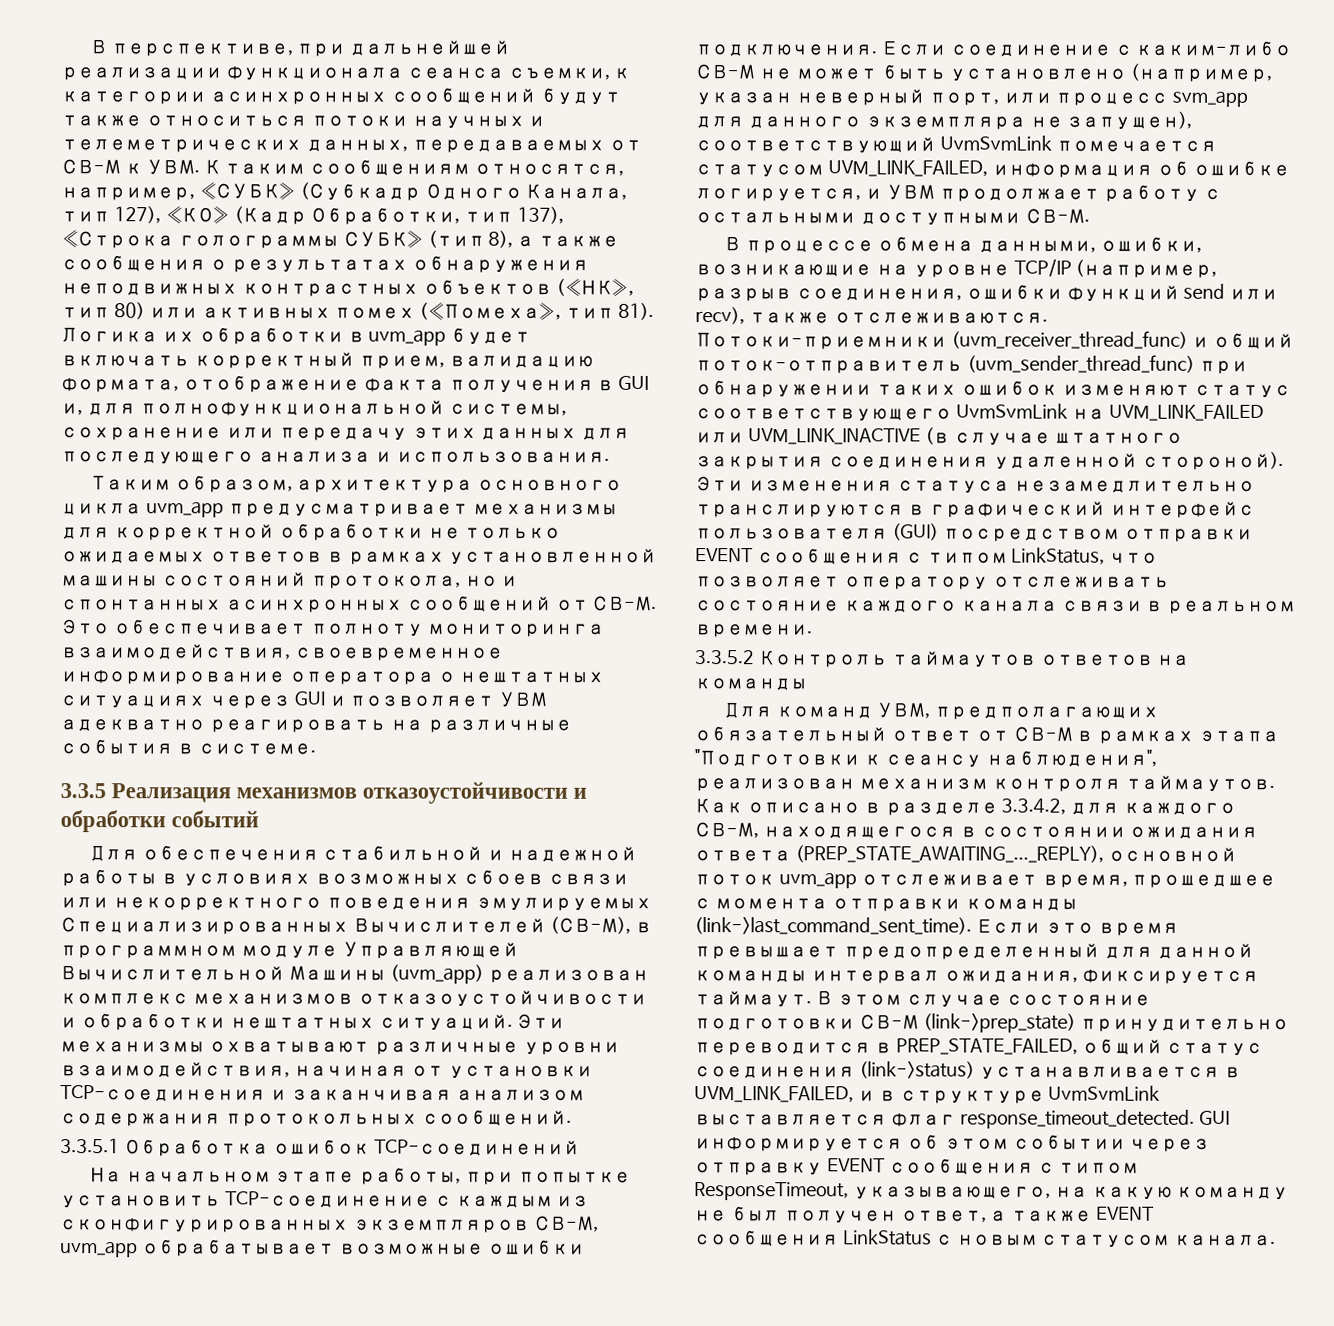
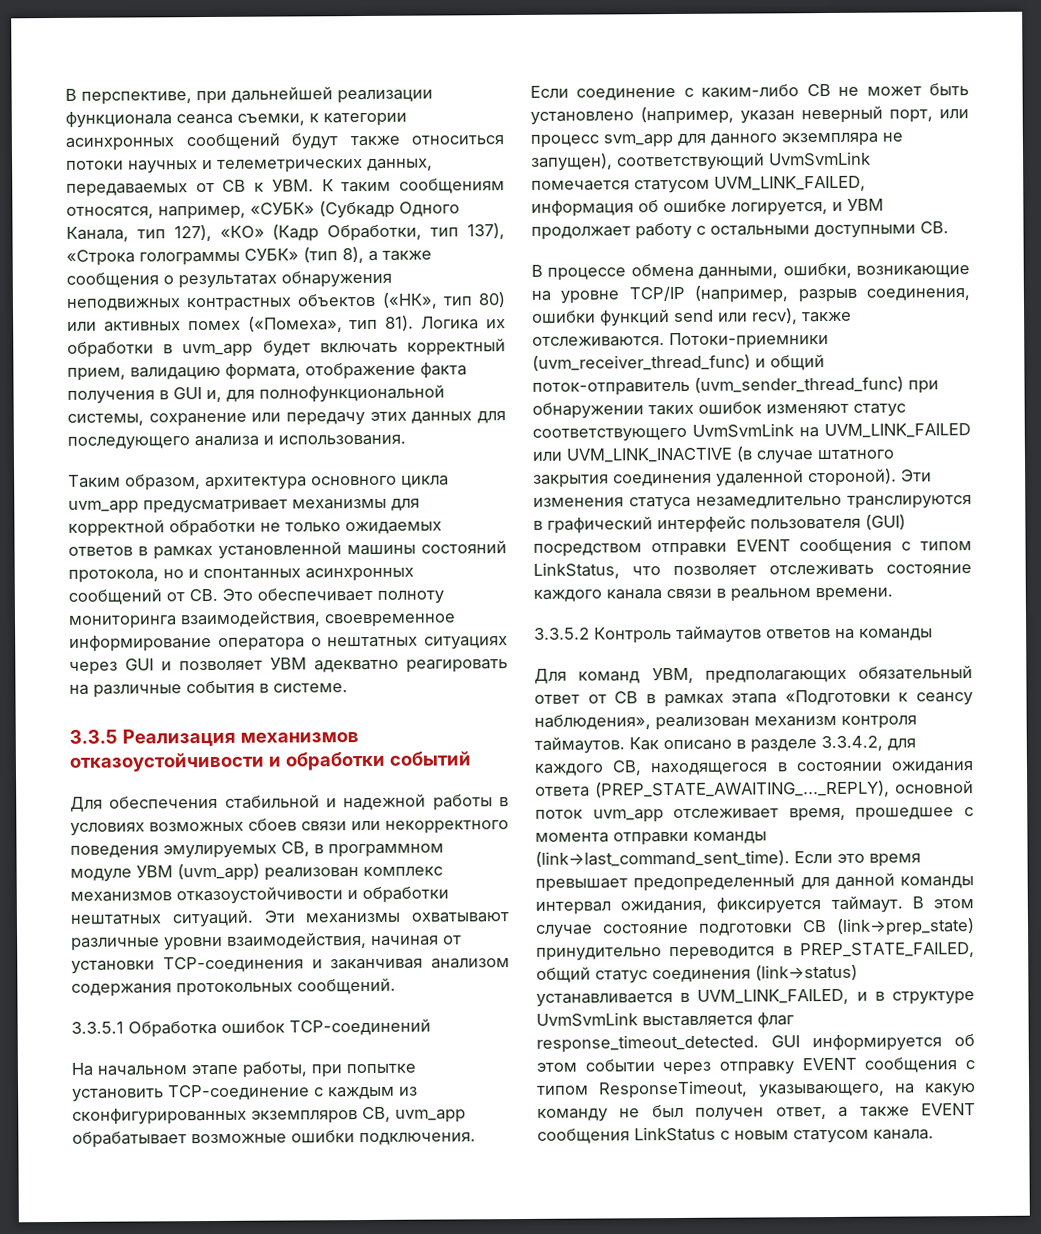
- В перспективе, при дальнейшей реализации функционала сеанса съемки, к категории асинхронных сообщений будут также относиться потоки научных и телеметрических данных, передаваемых от СВ-М к УВМ. К таким сообщениям относятся, например, «СУБК» (Субкадр Одного Канала, тип 127), «КО» (Кадр Обработки, тип 137), «Строка голограммы СУБК» (тип 8), а также сообщения о результатах обнаружения неподвижных контрастных объектов («НК», тип 80) или активных помех («Помеха», тип 81).
+ В перспективе, при дальнейшей реализации функционала сеанса съемки, к категории асинхронных сообщений будут также относиться потоки научных и телеметрических данных, передаваемых от СВ к УВМ. К таким сообщениям относятся, например, «СУБК» (Субкадр Одного Канала, тип 127), «КО» (Кадр Обработки, тип 137), «Строка голограммы СУБК» (тип 8), а также сообщения о результатах обнаружения неподвижных контрастных объектов («НК», тип 80) или активных помех («Помеха», тип 81).
- Таким образом, архитектура основного цикла uvm_app предусматривает механизмы для корректной обработки не только ожидаемых ответов в рамках установленной машины состояний протокола, но и спонтанных асинхронных сообщений от СВ-М. Это обеспечивает полноту мониторинга взаимодействия, своевременное информирование оператора о нештатных ситуациях через GUI и позволяет УВМ адекватно реагировать на различные события в системе.
+ Таким образом, архитектура основного цикла uvm_app предусматривает механизмы для корректной обработки не только ожидаемых ответов в рамках установленной машины состояний протокола, но и спонтанных асинхронных сообщений от СВ. Это обеспечивает полноту мониторинга взаимодействия, своевременное информирование оператора о нештатных ситуациях через GUI и позволяет УВМ адекватно реагировать на различные события в системе.
- Для обеспечения стабильной и надежной работы в условиях возможных сбоев связи или некорректного поведения эмулируемых Специализированных Вычислителей (СВ-М), в программном модуле Управляющей Вычислительной Машины (uvm_app) реализован комплекс механизмов отказоустойчивости и обработки нештатных ситуаций.
+ Для обеспечения стабильной и надежной работы в условиях возможных сбоев связи или некорректного поведения эмулируемых СВ, в программном модуле УВМ (uvm_app) реализован комплекс механизмов отказоустойчивости и обработки нештатных ситуаций.
- На начальном этапе работы, при попытке установить TCP-соединение с каждым из сконфигурированных экземпляров СВ-М, uvm_app обрабатывает возможные ошибки подключения.
+ На начальном этапе работы, при попытке установить TCP-соединение с каждым из сконфигурированных экземпляров СВ, uvm_app обрабатывает возможные ошибки подключения.
- Если соединение с каким-либо СВ-М не может быть установлено (например, указан неверный порт, или процесс svm_app для данного экземпляра не запущен), соответствующий UvmSvmLink помечается статусом UVM_LINK_FAILED, информация об ошибке логируется, и УВМ продолжает работу с остальными доступными СВ-М.
+ Если соединение с каким-либо СВ не может быть установлено (например, указан неверный порт, или процесс svm_app для данного экземпляра не запущен), соответствующий UvmSvmLink помечается статусом UVM_LINK_FAILED, информация об ошибке логируется, и УВМ продолжает работу с остальными доступными СВ.
- Эти изменения статуса незамедлительно транслируются в графический интерфейс пользователя (GUI) посредством отправки EVENT сообщения с типом LinkStatus, что позволяет оператору отслеживать состояние каждого канала связи в реальном времени.
+ Эти изменения статуса незамедлительно транслируются в графический интерфейс пользователя (GUI) посредством отправки EVENT сообщения с типом LinkStatus, что позволяет отслеживать состояние каждого канала связи в реальном времени.
- Для команд УВМ, предполагающих обязательный ответ от СВ-М в рамках этапа "Подготовки к сеансу наблюдения", реализован механизм контроля таймаутов.
+ Для команд УВМ, предполагающих обязательный ответ от СВ в рамках этапа «Подготовки к сеансу наблюдения», реализован механизм контроля таймаутов.
- Как описано в разделе 3.3.4.2, для каждого СВ-М, находящегося в состоянии ожидания ответа (PREP_STATE_AWAITING_..._REPLY), основной поток uvm_app отслеживает время, прошедшее с момента отправки команды (link->last_command_sent_time).
+ Как описано в разделе 3.3.4.2, для каждого СВ, находящегося в состоянии ожидания ответа (PREP_STATE_AWAITING_..._REPLY), основной поток uvm_app отслеживает время, прошедшее с момента отправки команды (link→last_command_sent_time).
- В этом случае состояние подготовки СВ-М (link->prep_state) принудительно переводится в PREP_STATE_FAILED, общий статус соединения (link->status) устанавливается в UVM_LINK_FAILED, и в структуре UvmSvmLink выставляется флаг response_timeout_detected.
+ В этом случае состояние подготовки СВ (link→prep_state) принудительно переводится в PREP_STATE_FAILED, общий статус соединения (link→status) устанавливается в UVM_LINK_FAILED, и в структуре UvmSvmLink выставляется флаг response_timeout_detected.

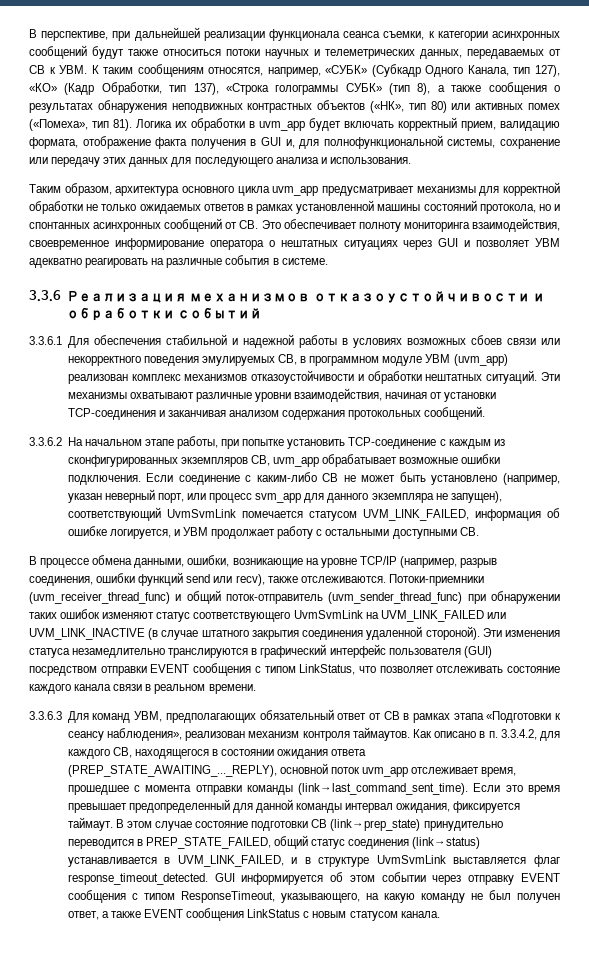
- 3.3.5 Реализация механизмов отказоустойчивости и обработки событий
+ 3.3.6 Реализация механизмов отказоустойчивости и обработки событий
- Для обеспечения стабильной и надежной работы в условиях возможных сбоев связи или некорректного поведения эмулируемых СВ, в программном модуле УВМ (uvm_app) реализован комплекс механизмов отказоустойчивости и обработки нештатных ситуаций.
+ 3.3.6.1 Для обеспечения стабильной и надежной работы в условиях возможных сбоев связи или некорректного поведения эмулируемых СВ, в программном модуле УВМ (uvm_app) реализован комплекс механизмов отказоустойчивости и обработки нештатных ситуаций.
- 3.3.5.1 Обработка ошибок TCP-соединений
- На начальном этапе работы, при попытке установить TCP-соединение с каждым из сконфигурированных экземпляров СВ, uvm_app обрабатывает возможные ошибки подключения.
+ 3.3.6.2 На начальном этапе работы, при попытке установить TCP-соединение с каждым из сконфигурированных экземпляров СВ, uvm_app обрабатывает возможные ошибки подключения.
- 3.3.5.2 Контроль таймаутов ответов на команды
- Для команд УВМ, предполагающих обязательный ответ от СВ в рамках этапа «Подготовки к сеансу наблюдения», реализован механизм контроля таймаутов.
+ 3.3.6.3 Для команд УВМ, предполагающих обязательный ответ от СВ в рамках этапа «Подготовки к сеансу наблюдения», реализован механизм контроля таймаутов.
- Как описано в разделе 3.3.4.2, для каждого СВ, находящегося в состоянии ожидания ответа (PREP_STATE_AWAITING_..._REPLY), основной поток uvm_app отслеживает время, прошедшее с момента отправки команды (link→last_command_sent_time).
+ Как описано в п. 3.3.4.2, для каждого СВ, находящегося в состоянии ожидания ответа (PREP_STATE_AWAITING_..._REPLY), основной поток uvm_app отслеживает время, прошедшее с момента отправки команды (link→last_command_sent_time).

